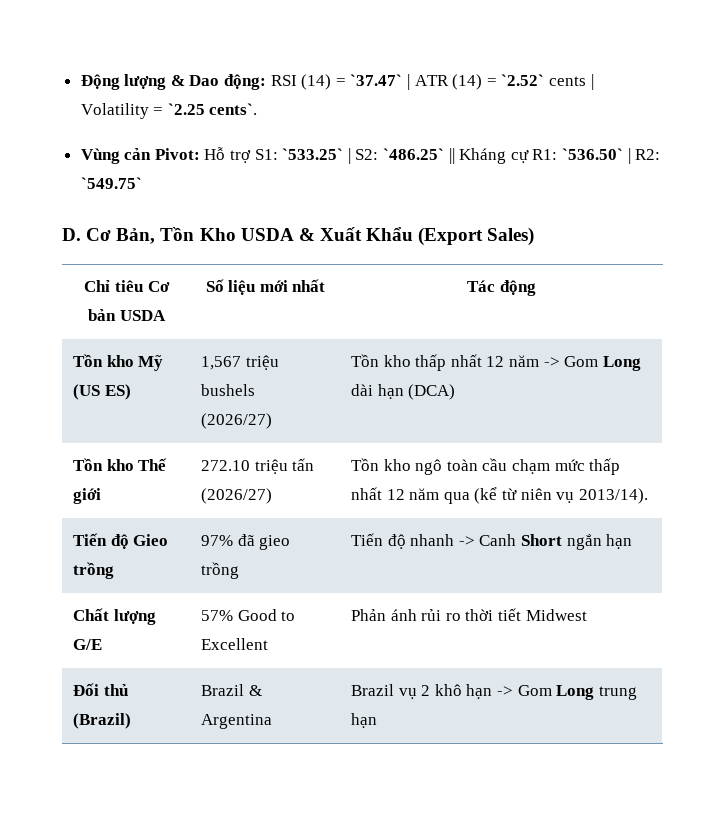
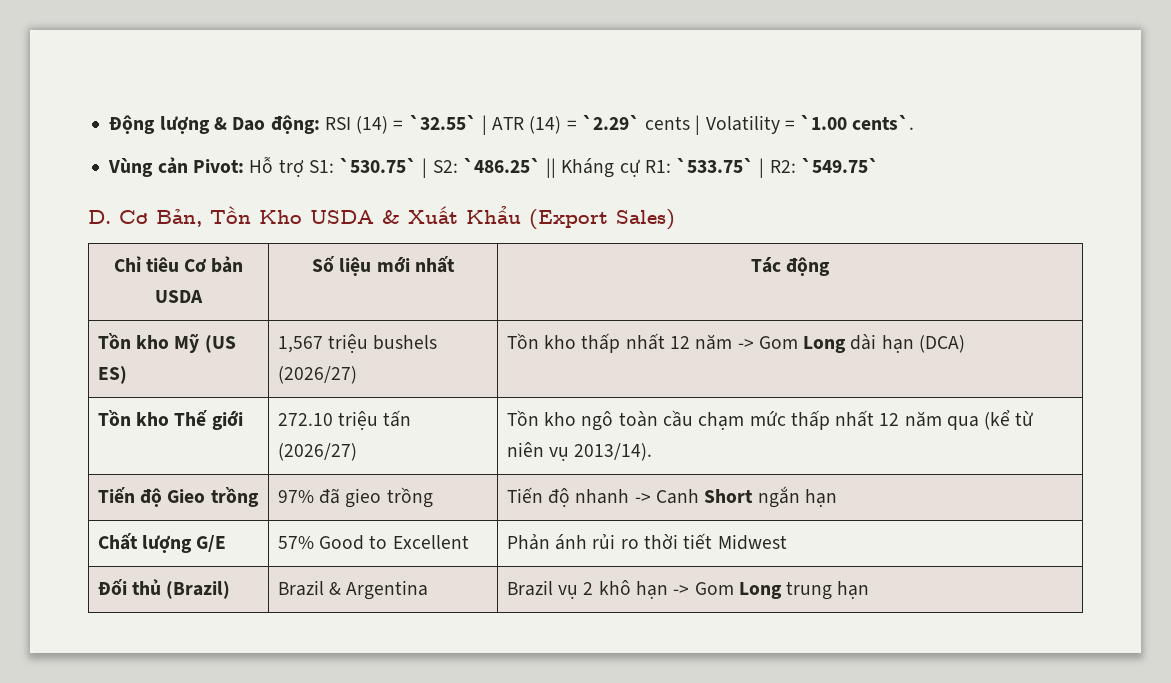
- Động lượng & Dao động: RSI (14) = `37.47` | ATR (14) = `2.52` cents | Volatility = `2.25 cents`.
+ Động lượng & Dao động: RSI (14) = `32.55` | ATR (14) = `2.29` cents | Volatility = `1.00 cents`.
- Vùng cản Pivot: Hỗ trợ S1: `533.25` | S2: `486.25` || Kháng cự R1: `536.50` | R2: `549.75`
+ Vùng cản Pivot: Hỗ trợ S1: `530.75` | S2: `486.25` || Kháng cự R1: `533.75` | R2: `549.75`

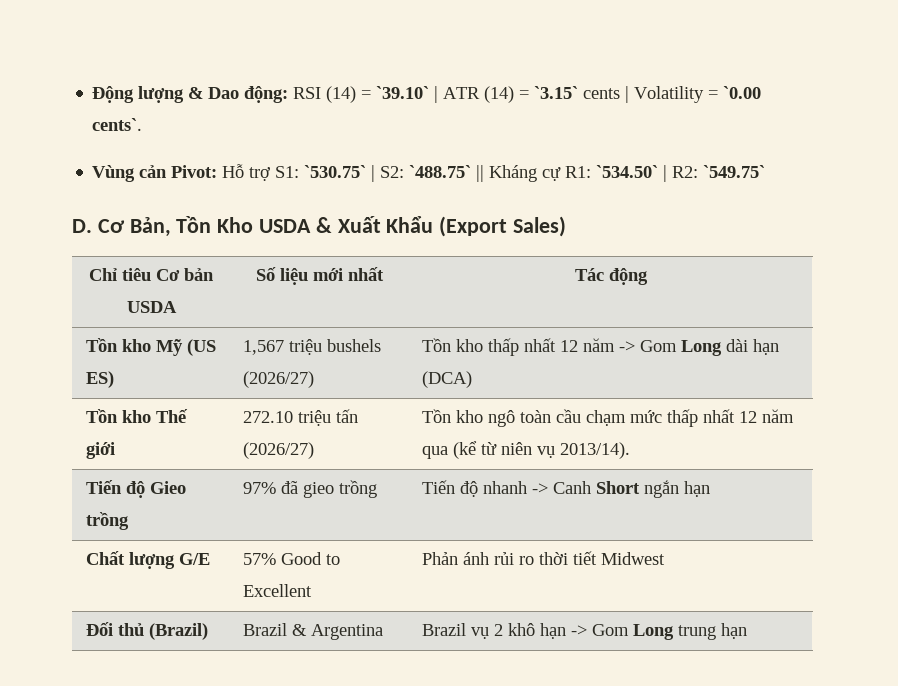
- Động lượng & Dao động: RSI (14) = `32.55` | ATR (14) = `2.29` cents | Volatility = `1.00 cents`.
+ Động lượng & Dao động: RSI (14) = `39.10` | ATR (14) = `3.15` cents | Volatility = `0.00 cents`.
- Vùng cản Pivot: Hỗ trợ S1: `530.75` | S2: `486.25` || Kháng cự R1: `533.75` | R2: `549.75`
+ Vùng cản Pivot: Hỗ trợ S1: `530.75` | S2: `488.75` || Kháng cự R1: `534.50` | R2: `549.75`

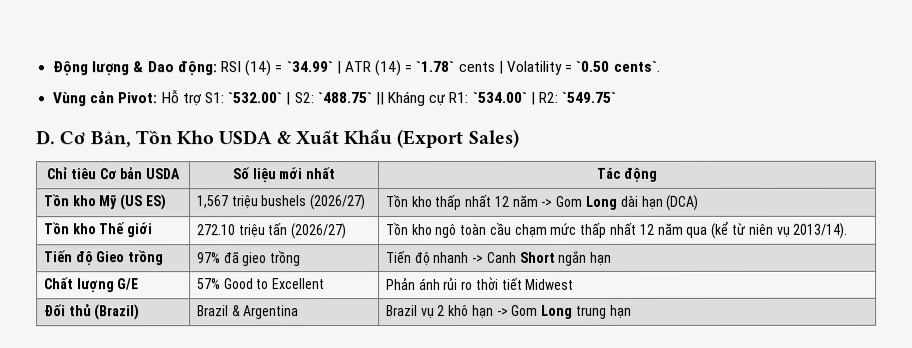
- Động lượng & Dao động: RSI (14) = `39.10` | ATR (14) = `3.15` cents | Volatility = `0.00 cents`.
+ Động lượng & Dao động: RSI (14) = `34.99` | ATR (14) = `1.78` cents | Volatility = `0.50 cents`.
- Vùng cản Pivot: Hỗ trợ S1: `530.75` | S2: `488.75` || Kháng cự R1: `534.50` | R2: `549.75`
+ Vùng cản Pivot: Hỗ trợ S1: `532.00` | S2: `488.75` || Kháng cự R1: `534.00` | R2: `549.75`

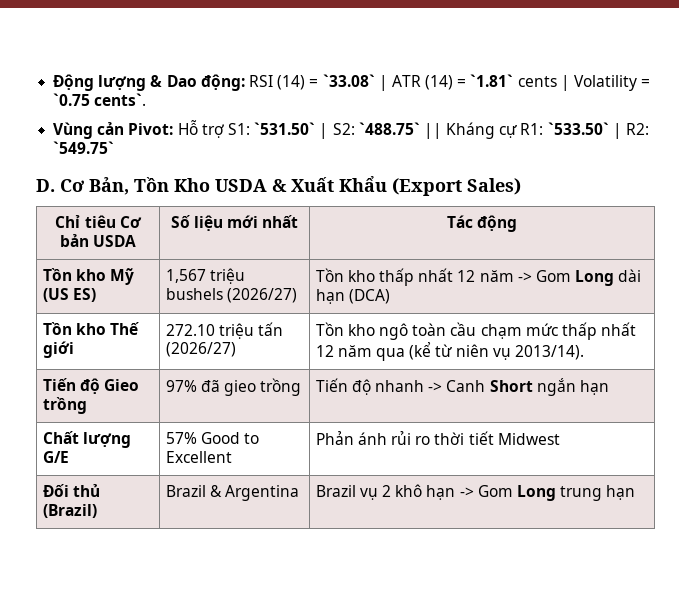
- Động lượng & Dao động: RSI (14) = `34.99` | ATR (14) = `1.78` cents | Volatility = `0.50 cents`.
+ Động lượng & Dao động: RSI (14) = `33.08` | ATR (14) = `1.81` cents | Volatility = `0.75 cents`.
- Vùng cản Pivot: Hỗ trợ S1: `532.00` | S2: `488.75` || Kháng cự R1: `534.00` | R2: `549.75`
+ Vùng cản Pivot: Hỗ trợ S1: `531.50` | S2: `488.75` || Kháng cự R1: `533.50` | R2: `549.75`

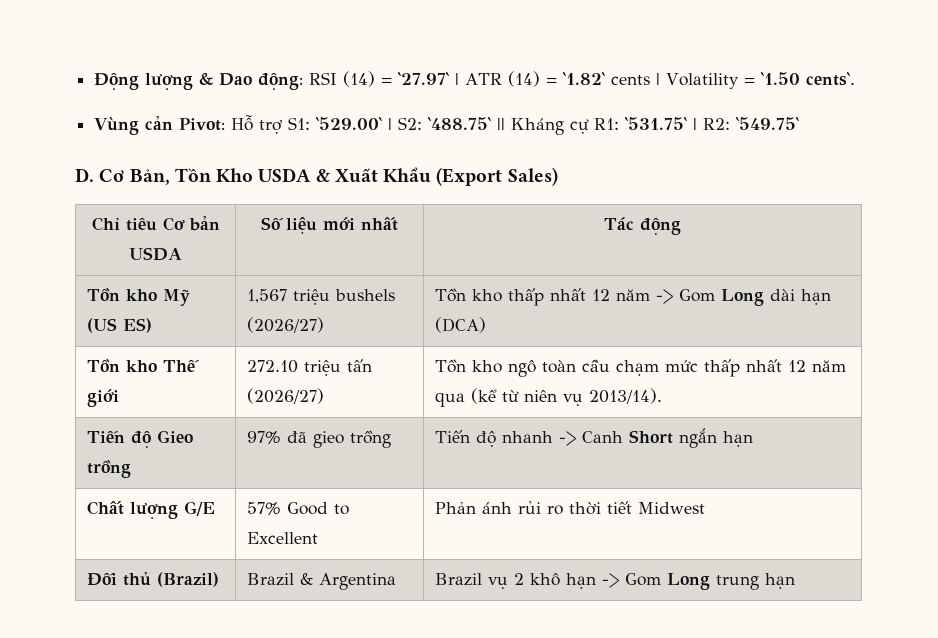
- Động lượng & Dao động: RSI (14) = `33.08` | ATR (14) = `1.81` cents | Volatility = `0.75 cents`.
+ Động lượng & Dao động: RSI (14) = `27.97` | ATR (14) = `1.82` cents | Volatility = `1.50 cents`.
- Vùng cản Pivot: Hỗ trợ S1: `531.50` | S2: `488.75` || Kháng cự R1: `533.50` | R2: `549.75`
+ Vùng cản Pivot: Hỗ trợ S1: `529.00` | S2: `488.75` || Kháng cự R1: `531.75` | R2: `549.75`

